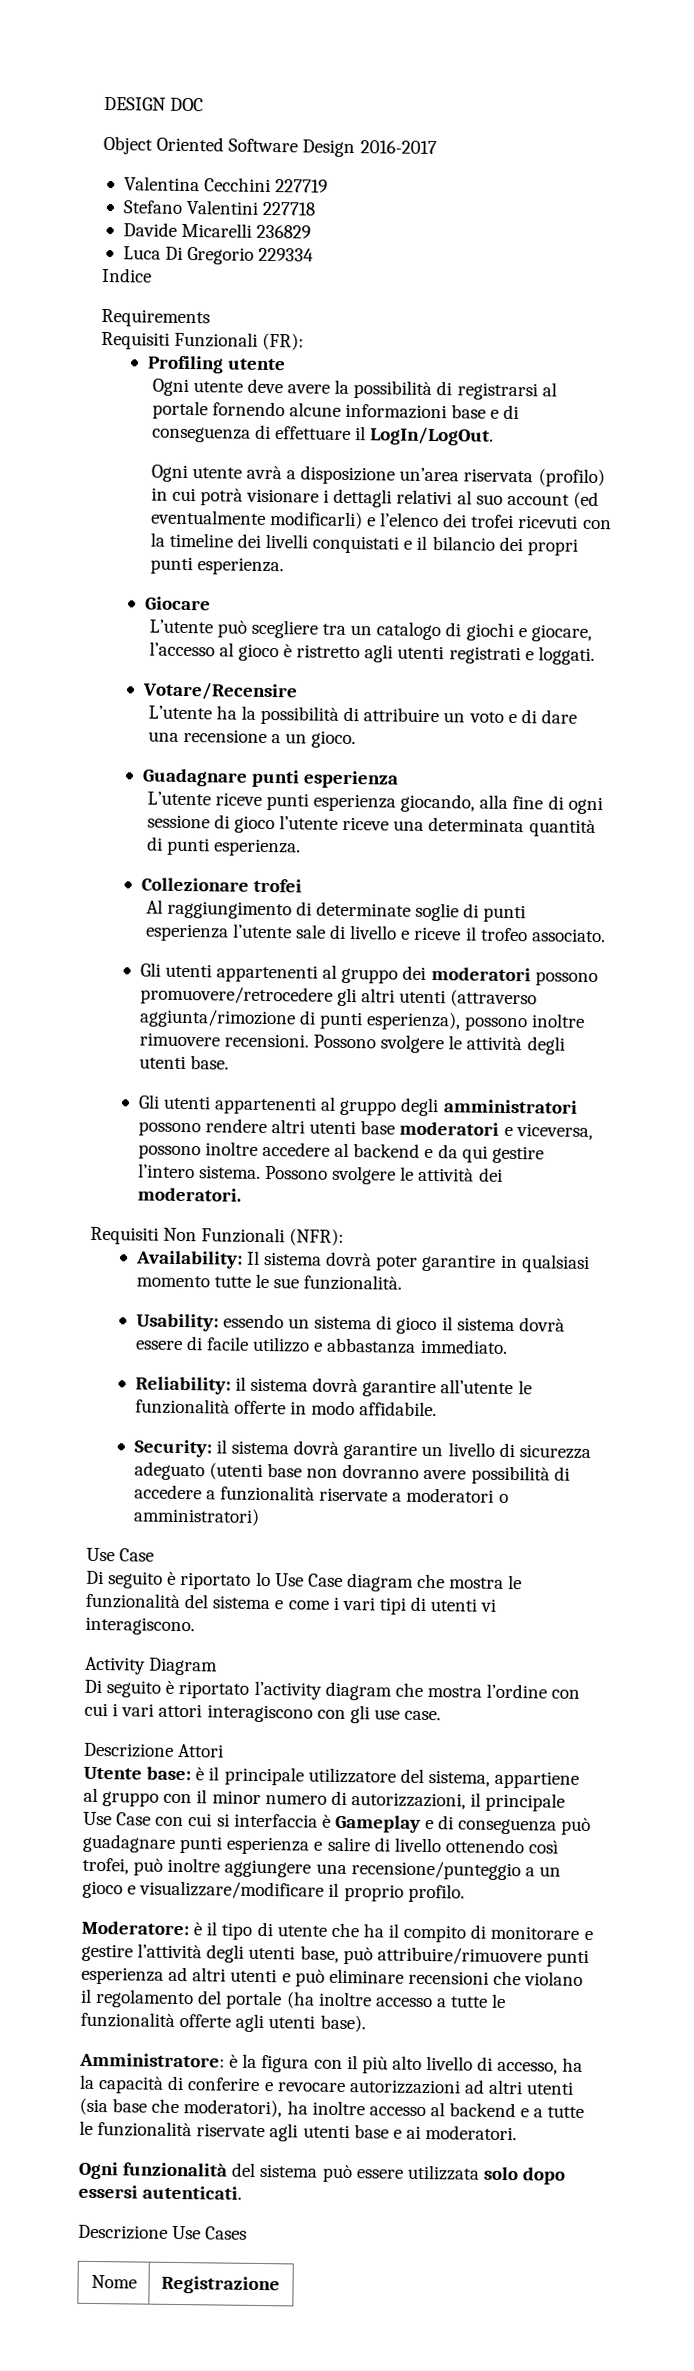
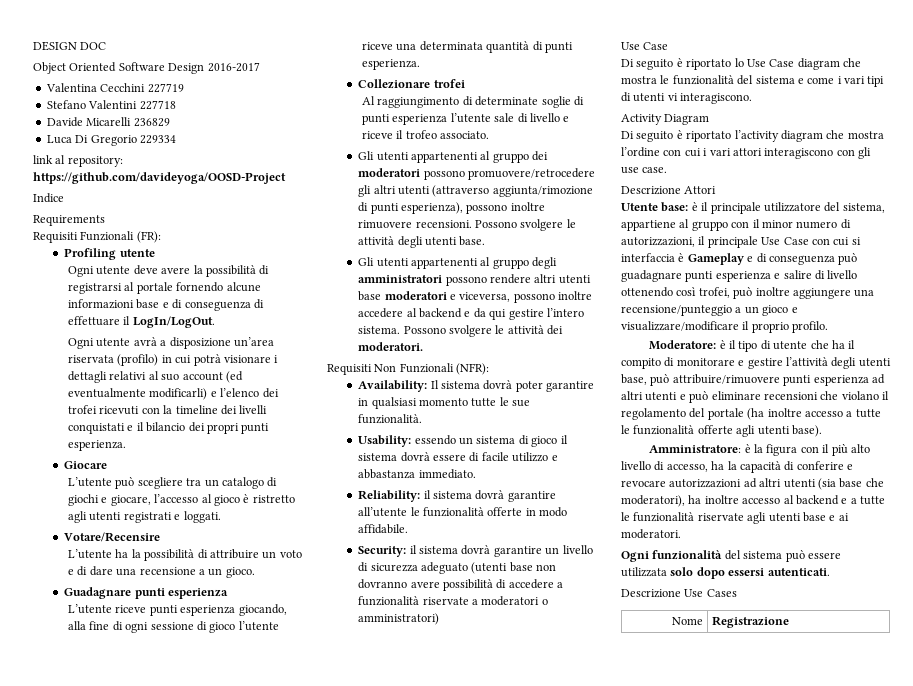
+ link al repository: https://github.com/davideyoga/OOSD-Project

